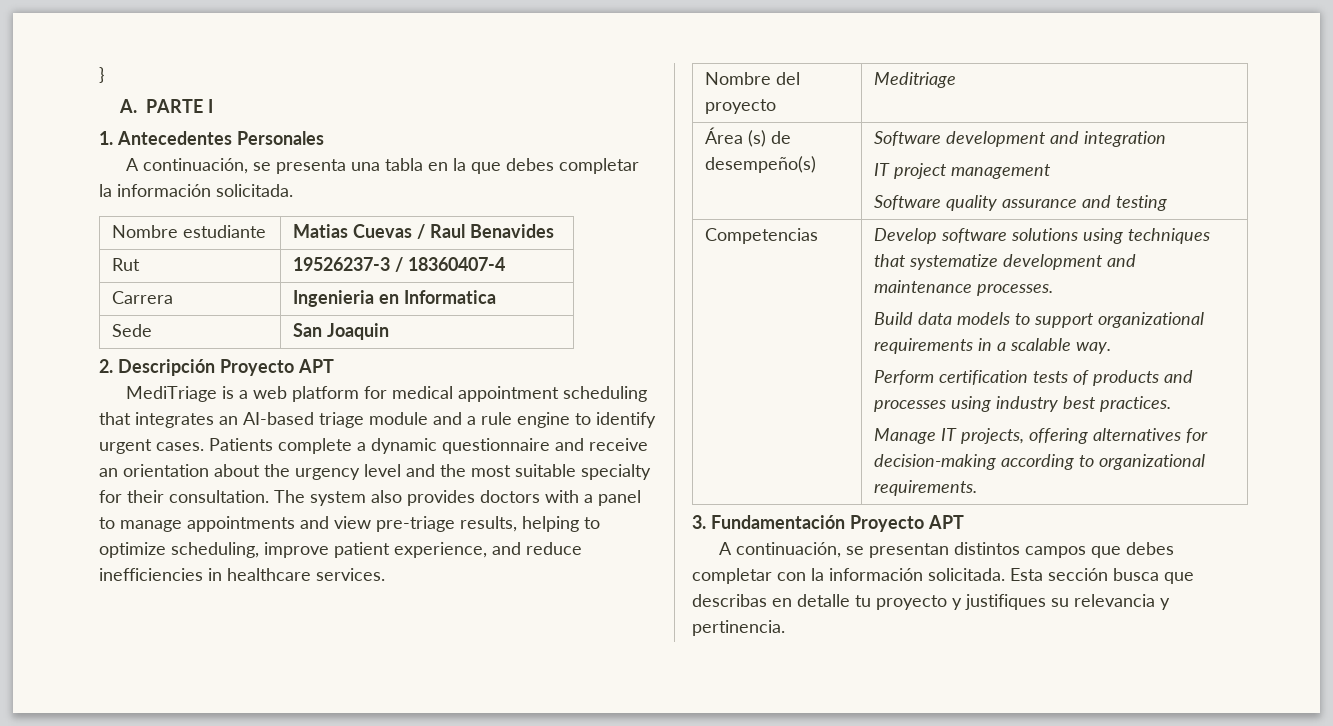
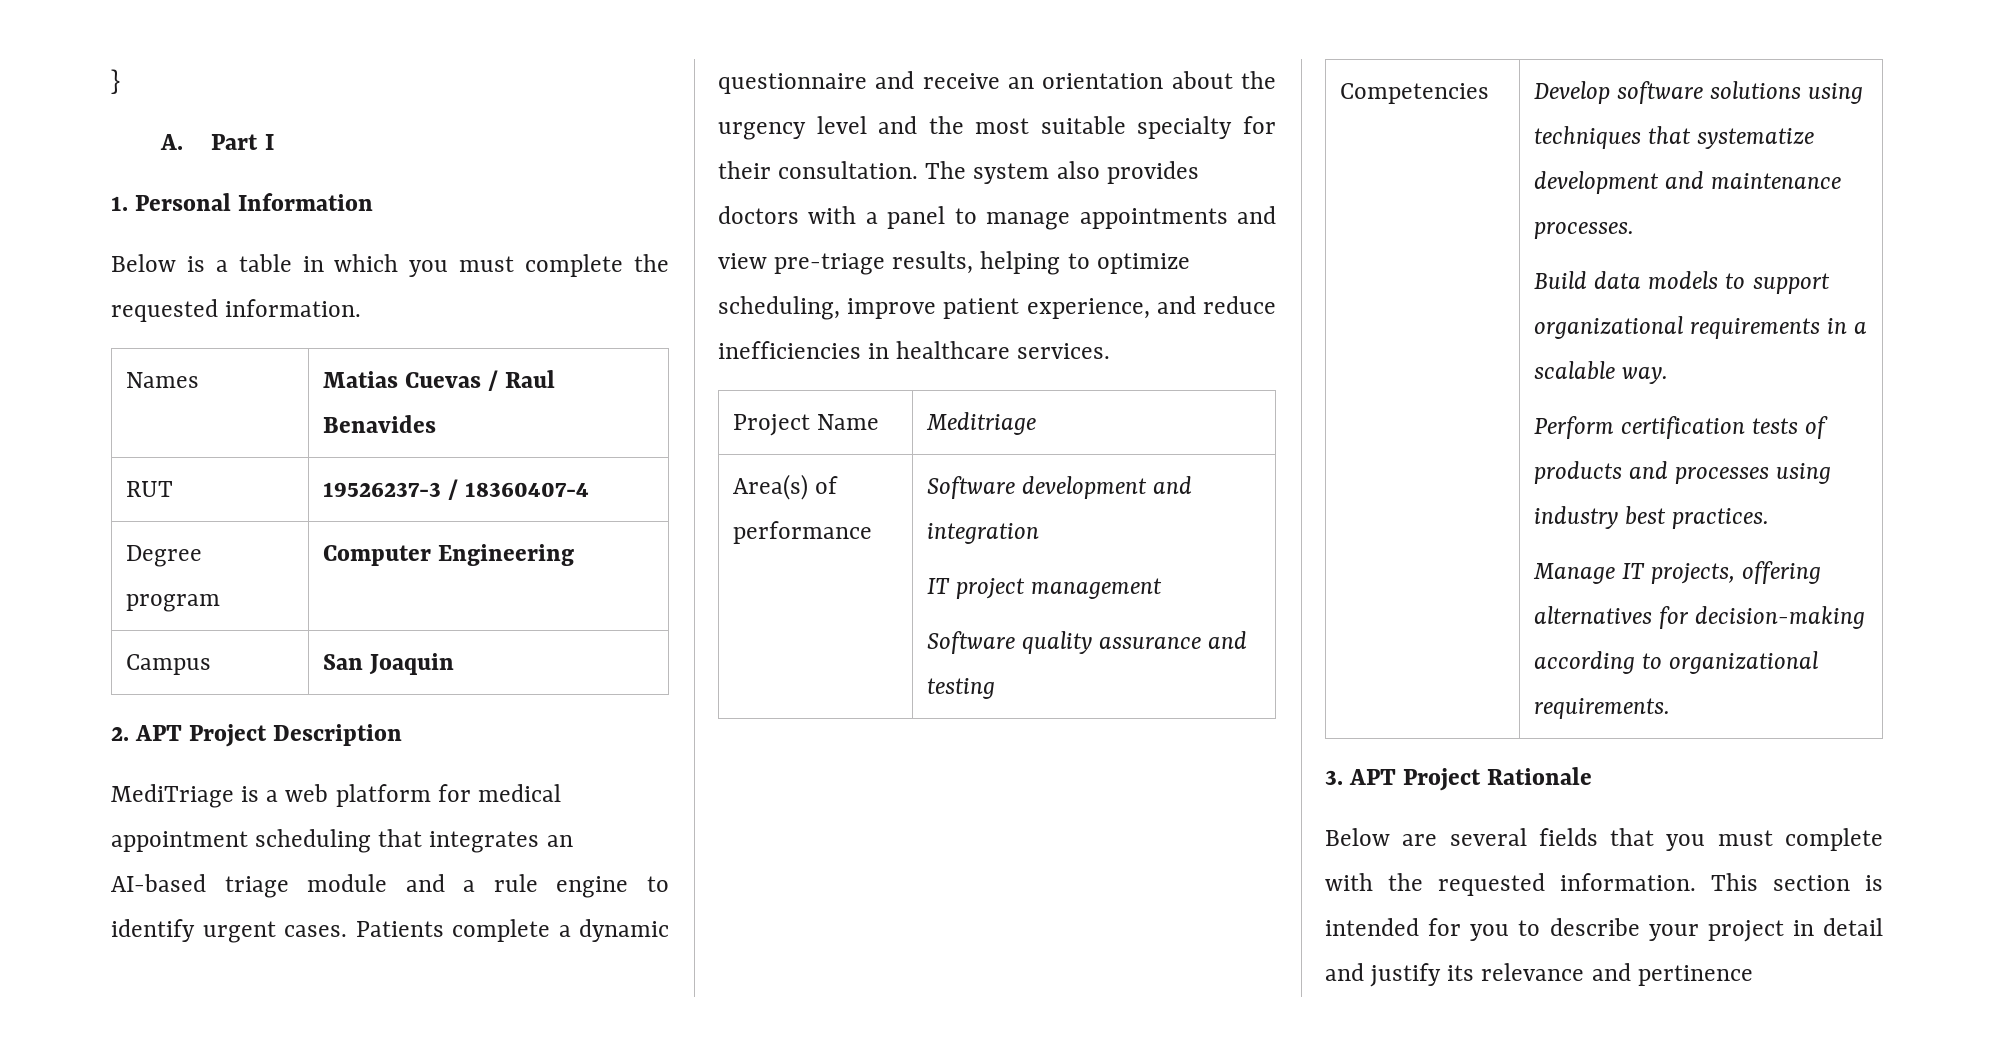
- A. PARTE I
+ A. Part I
- 1. Antecedentes Personales
- A continuación, se presenta una tabla en la que debes completar la información solicitada.
- Nombre estudiante | Matias Cuevas / Raul Benavides
+ 1. Personal Information
+ Below is a table in which you must complete the requested information.
+ Names | Matias Cuevas / Raul Benavides
- Rut | 19526237-3 / 18360407-4
+ RUT | 19526237-3 / 18360407-4
- Carrera | Ingenieria en Informatica
- Sede | San Joaquin
+ Degree program | Computer Engineering
+ Campus | San Joaquin
- 2. Descripción Proyecto APT
+ 2. APT Project Description
- Nombre del proyecto | Meditriage
- Área (s) de desempeño(s) | Software development and integration
+ Project Name | Meditriage
+ Area(s) of performance | Software development and integration
- Competencias
+ Competencies
- 3. Fundamentación Proyecto APT
- A continuación, se presentan distintos campos que debes completar con la información solicitada. Esta sección busca que describas en detalle tu proyecto y justifiques su relevancia y pertinencia.
+ 3. APT Project Rationale
+ Below are several fields that you must complete with the requested information. This section is intended for you to describe your project in detail and justify its relevance and pertinence

